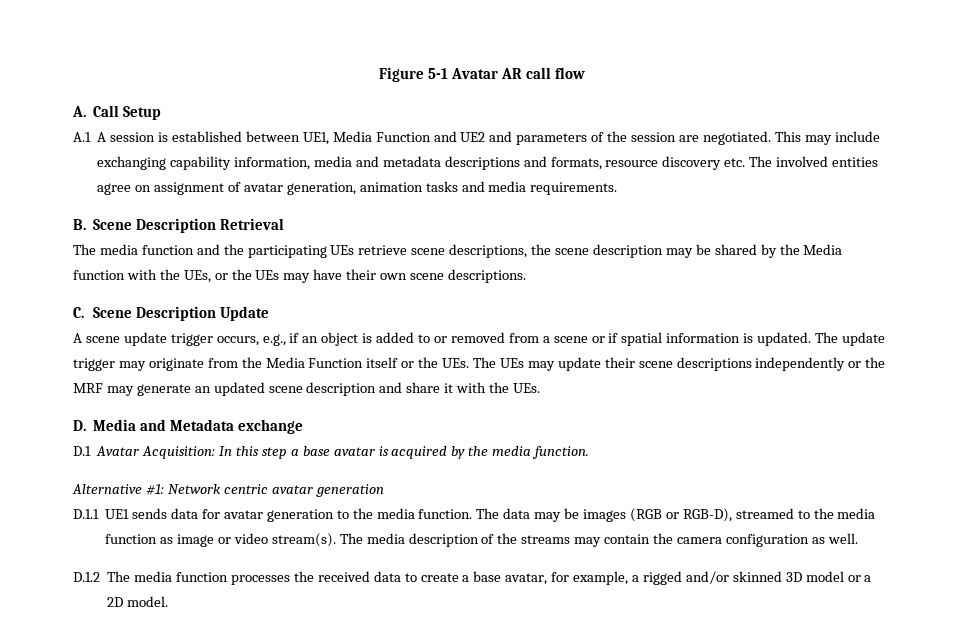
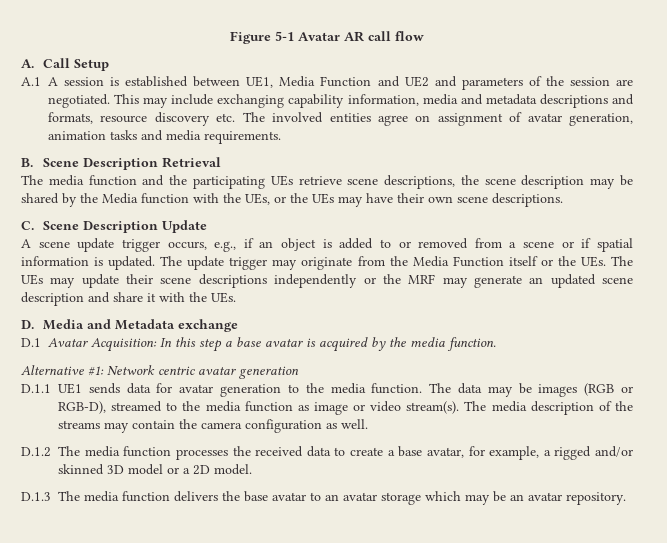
+ D.1.3 The media function delivers the base avatar to an avatar storage which may be an avatar repository.

